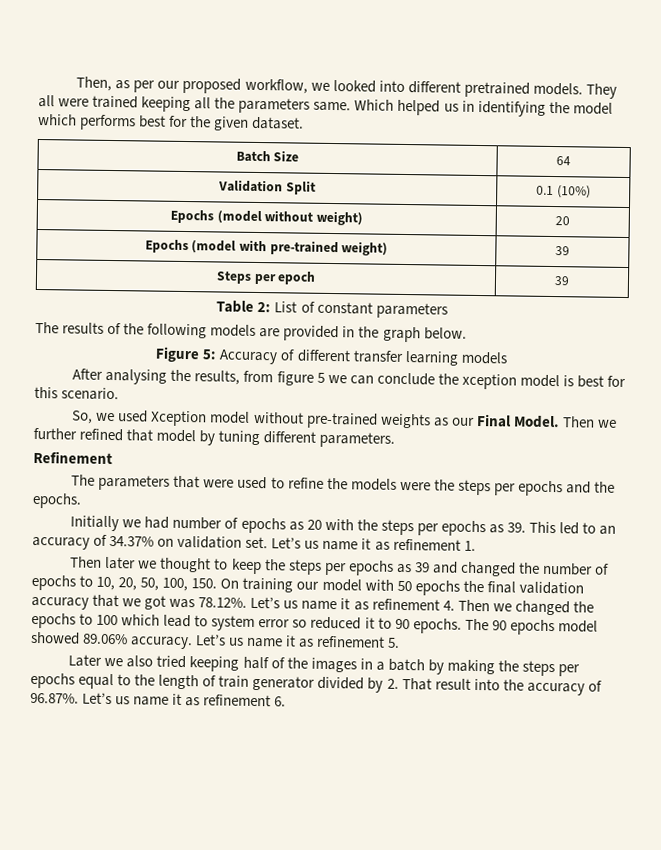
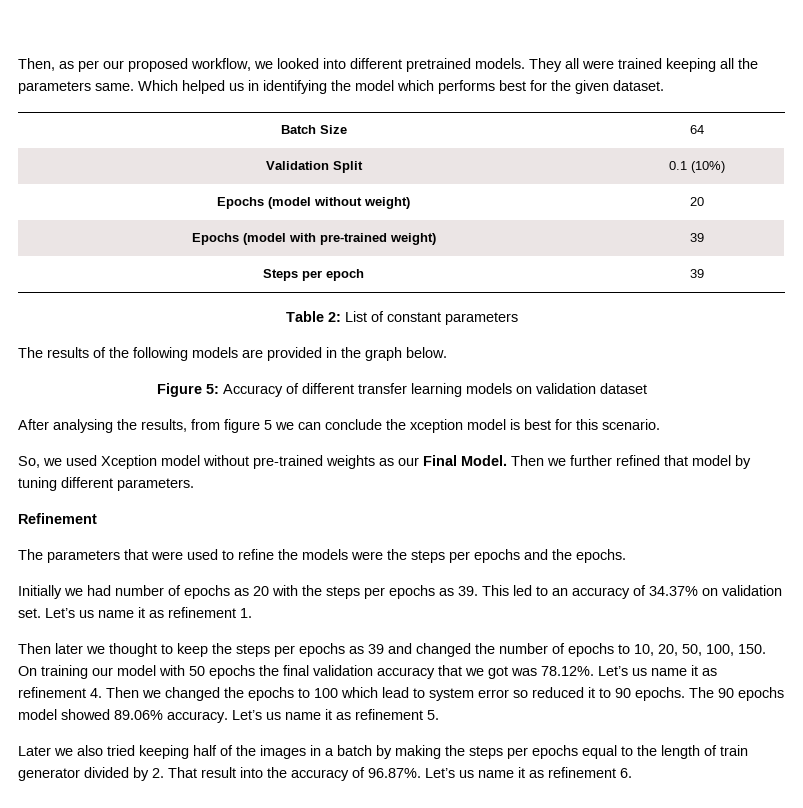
- Figure 5: Accuracy of different transfer learning models
+ Figure 5: Accuracy of different transfer learning models on validation dataset

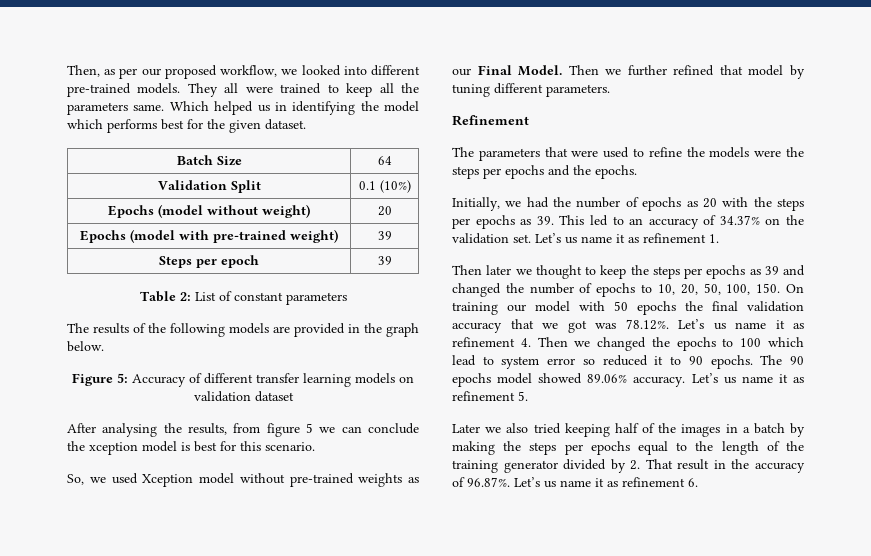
- Then, as per our proposed workflow, we looked into different pretrained models.
+ Then, as per our proposed workflow, we looked into different pre-trained models.
- They all were trained keeping all the parameters same.
+ They all were trained to keep all the parameters same.
- Initially we had number of epochs as 20 with the steps per epochs as 39. This led to an accuracy of 34.37% on validation set.
+ Initially, we had the number of epochs as 20 with the steps per epochs as 39. This led to an accuracy of 34.37% on the validation set.
- Later we also tried keeping half of the images in a batch by making the steps per epochs equal to the length of train generator divided by 2. That result into the accuracy of 96.87%. Let’s us name it as refinement 6.
+ Later we also tried keeping half of the images in a batch by making the steps per epochs equal to the length of the training generator divided by 2. That result in the accuracy of 96.87%. Let’s us name it as refinement 6.

